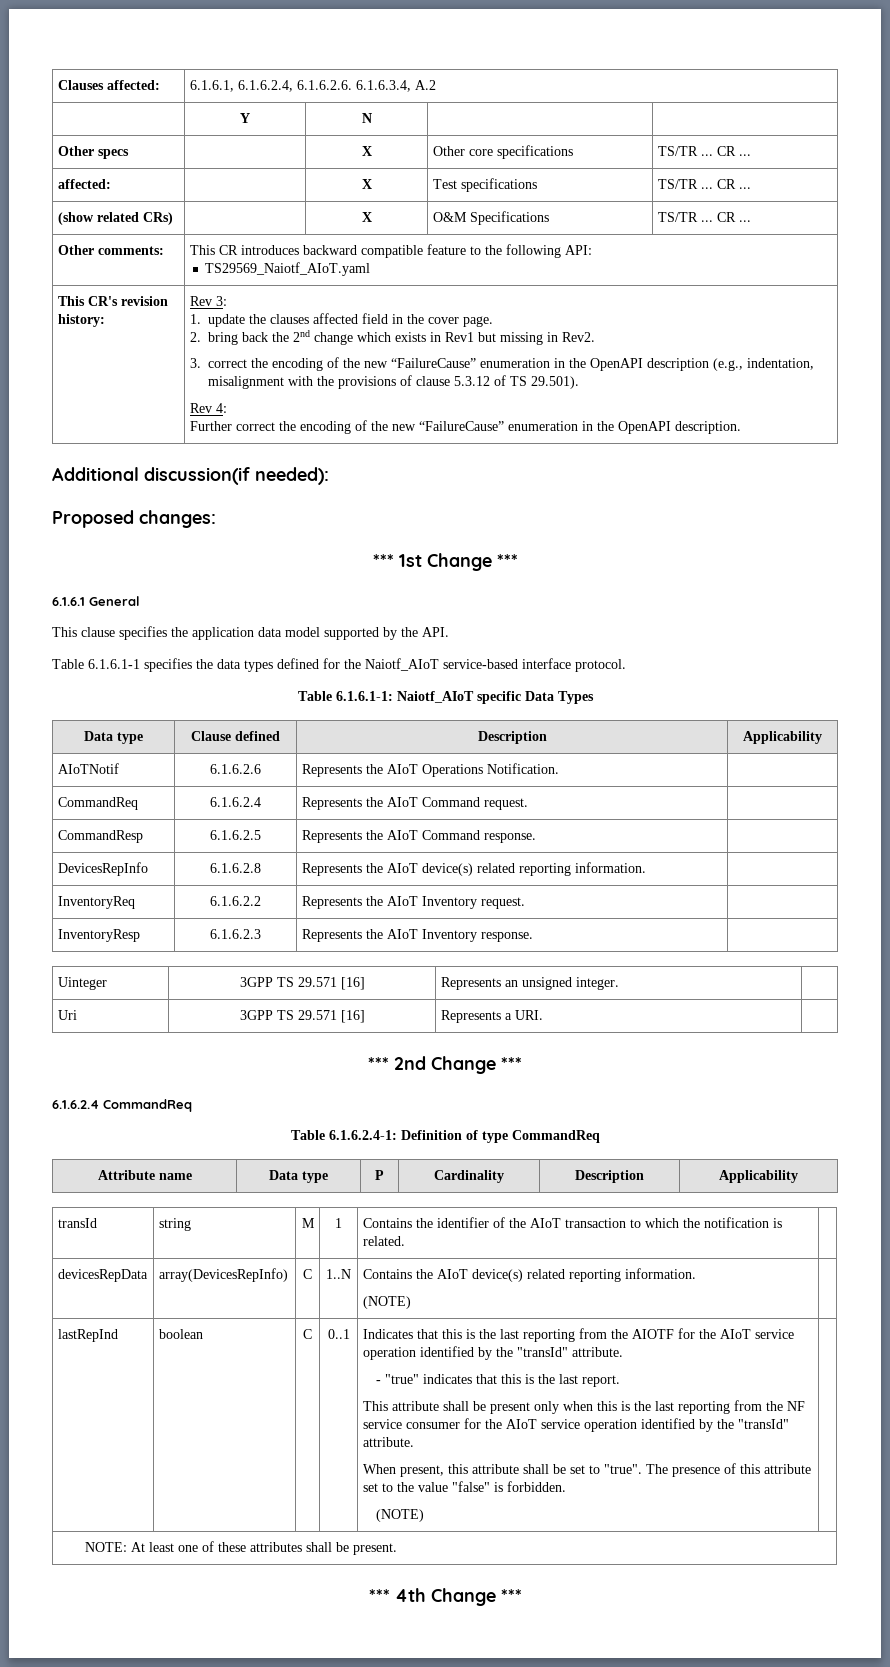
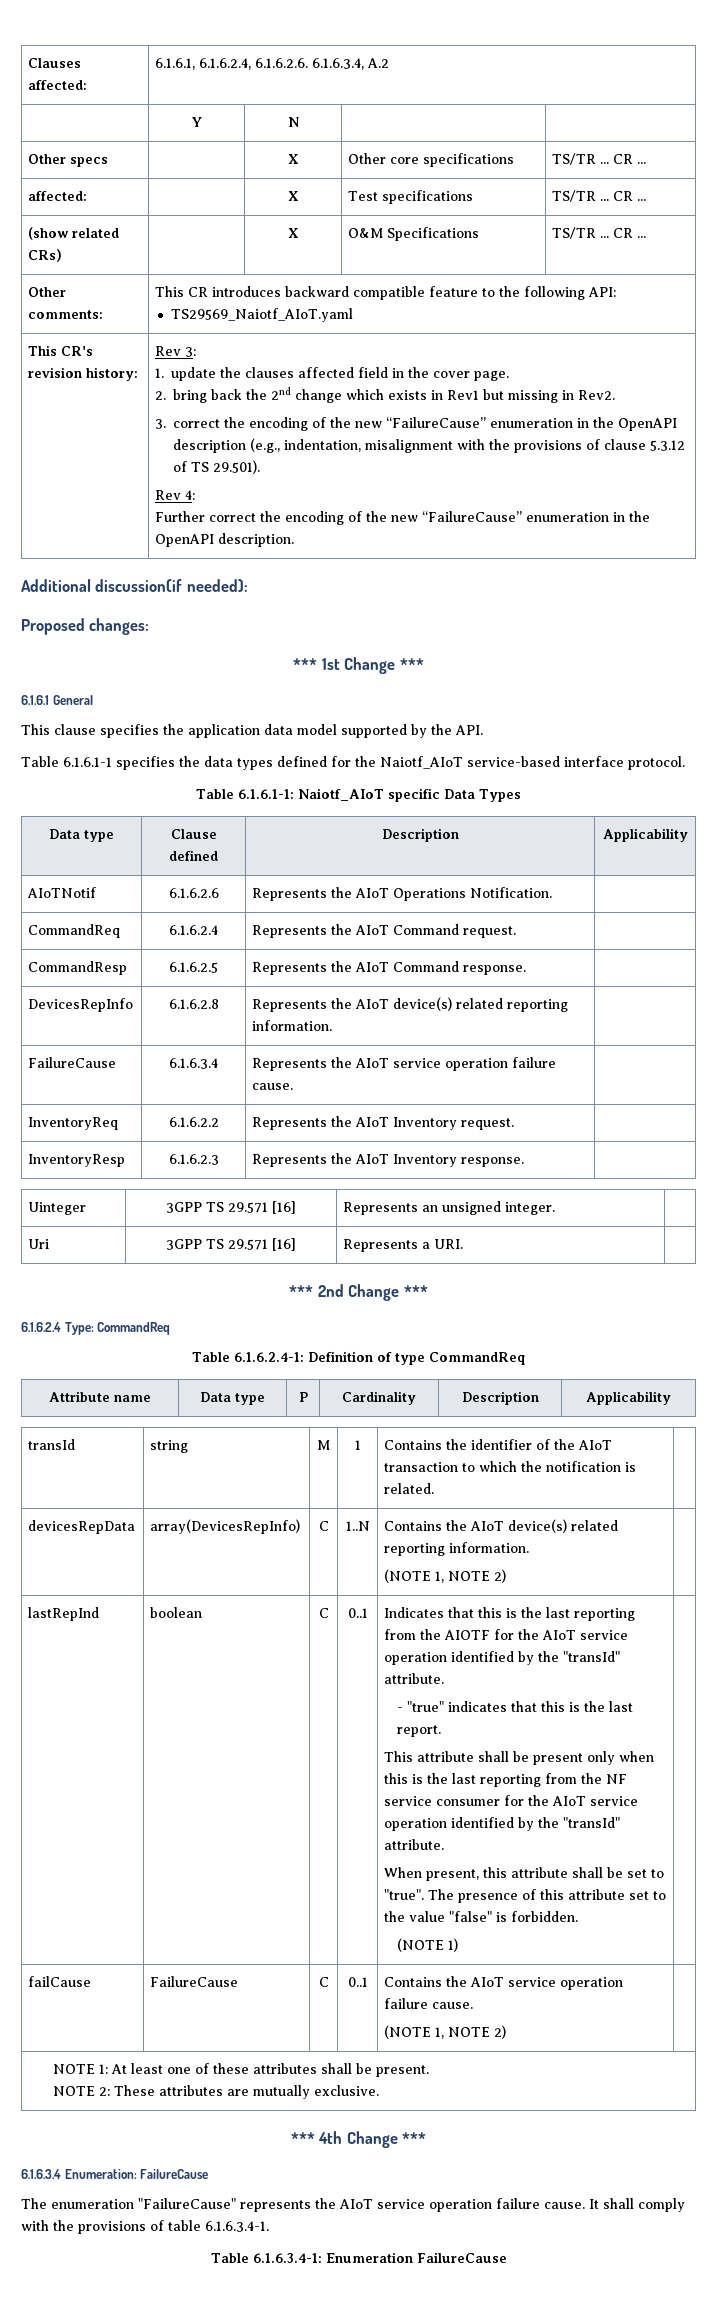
+ FailureCause | 6.1.6.3.4 | Represents the AIoT service operation failure cause. |
- 6.1.6.2.4 CommandReq
+ 6.1.6.2.4 Type: CommandReq
  devicesRepData | array(DevicesRepInfo) | C | 1..N | Contains the AIoT device(s) related reporting information.
- (NOTE) |
+ (NOTE 1, NOTE 2) |
  The presence of this attribute set to the value "false" is forbidden.
- (NOTE) |
- NOTE: At least one of these attributes shall be present.
+ (NOTE 1) |
+ failCause | FailureCause | C | 0..1 | Contains the AIoT service operation failure cause.
+ (NOTE 1, NOTE 2) |
+ NOTE 1: At least one of these attributes shall be present.
+ NOTE 2: These attributes are mutually exclusive.
  *** 4th Change ***
+ 6.1.6.3.4 Enumeration: FailureCause
+ The enumeration "FailureCause" represents the AIoT service operation failure cause. It shall comply with the provisions of table 6.1.6.3.4-1.
+ Table 6.1.6.3.4-1: Enumeration FailureCause

